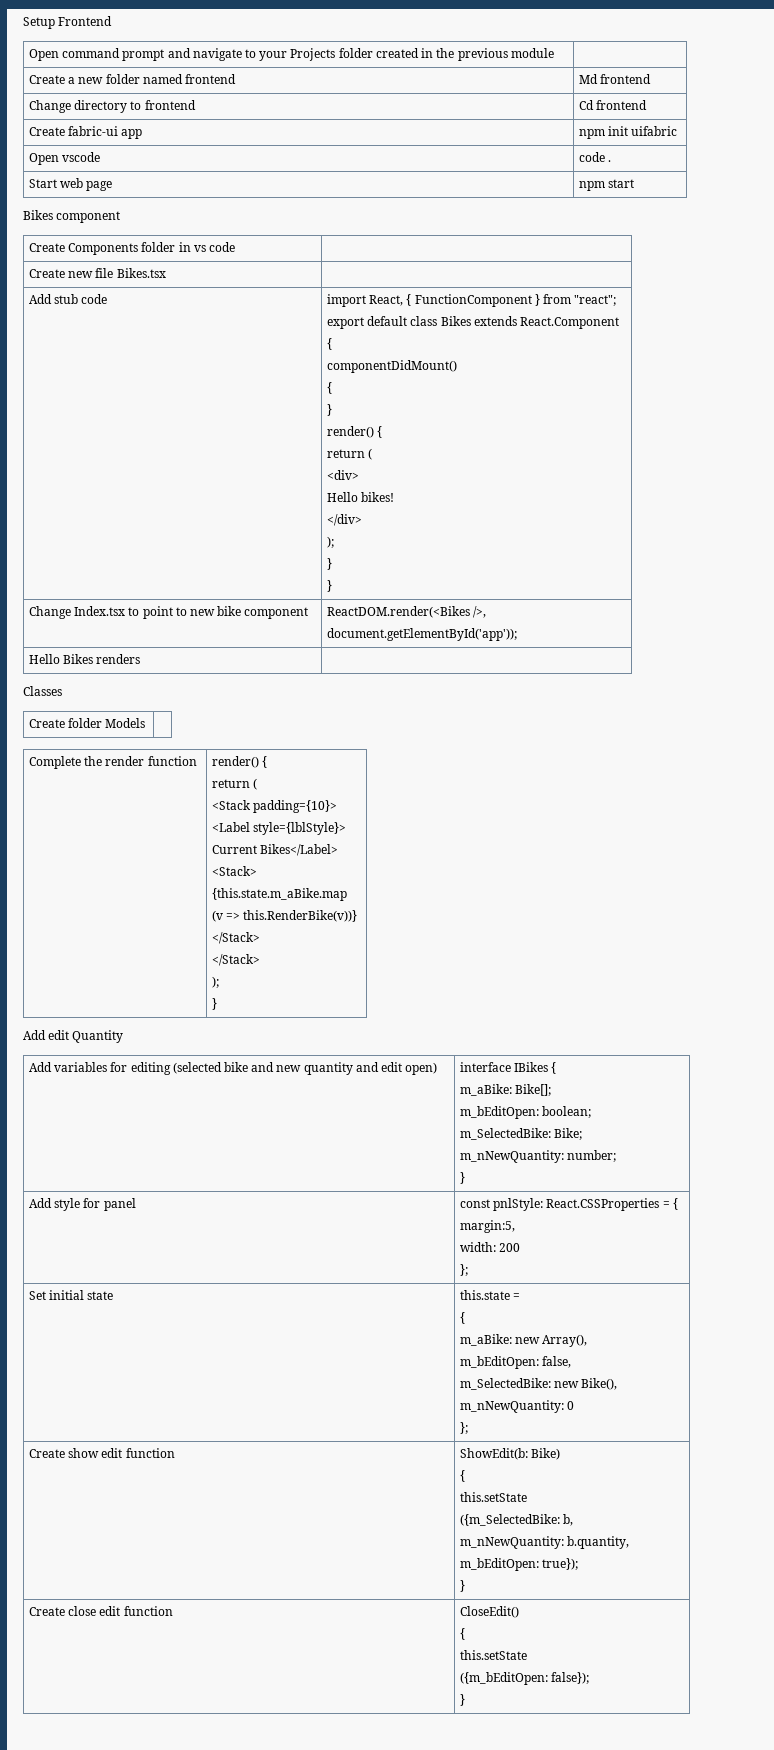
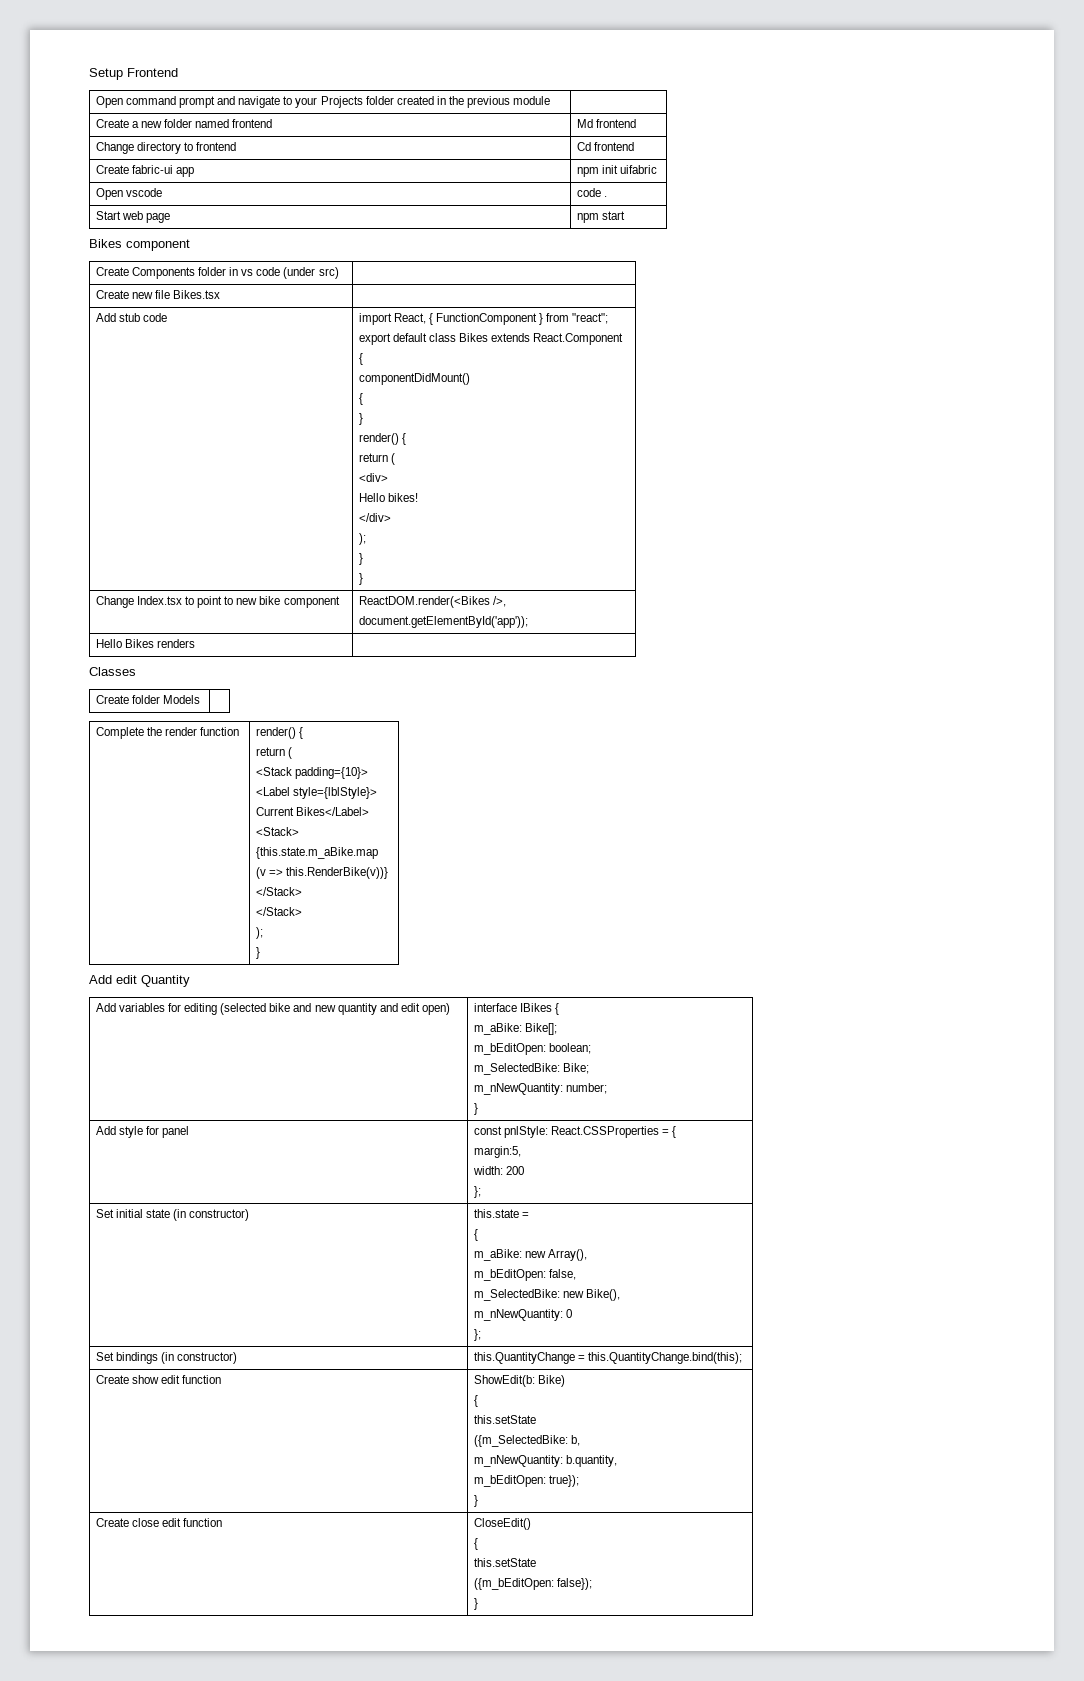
- Create Components folder in vs code |
+ Create Components folder in vs code (under src) |
- Set initial state | this.state =
+ Set initial state (in constructor) | this.state =
+ Set bindings (in constructor) | this.QuantityChange = this.QuantityChange.bind(this);

